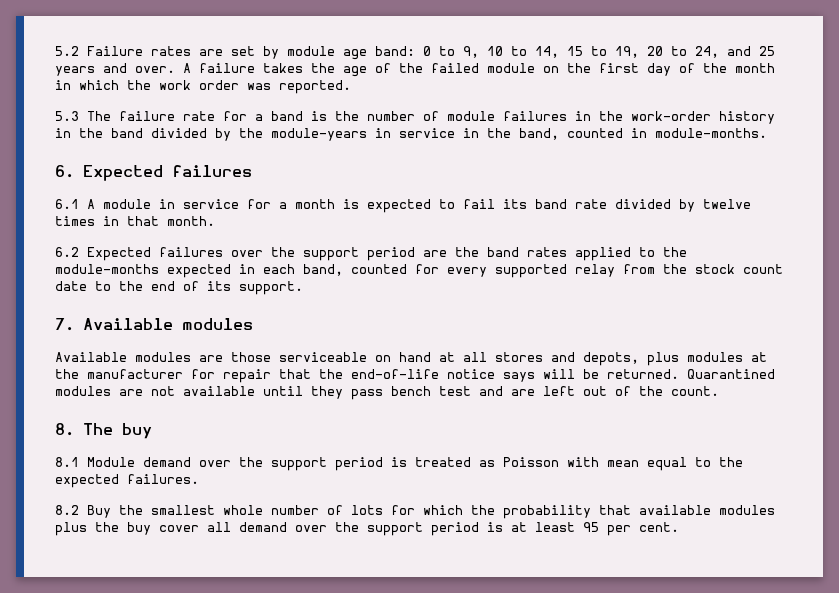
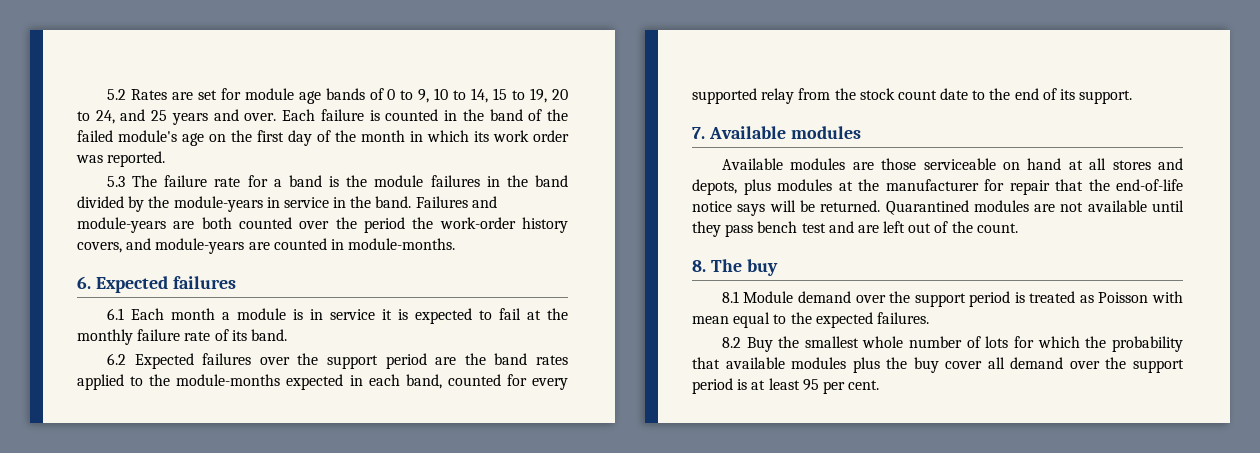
- 5.2 Failure rates are set by module age band: 0 to 9, 10 to 14, 15 to 19, 20 to 24, and 25 years and over.
+ 5.2 Rates are set for module age bands of 0 to 9, 10 to 14, 15 to 19, 20 to 24, and 25 years and over.
- A failure takes the age of the failed module on the first day of the month in which the work order was reported.
+ Each failure is counted in the band of the failed module's age on the first day of the month in which its work order was reported.
- 5.3 The failure rate for a band is the number of module failures in the work-order history in the band divided by the module-years in service in the band, counted in module-months.
+ 5.3 The failure rate for a band is the module failures in the band divided by the module-years in service in the band. Failures and module-years are both counted over the period the work-order history covers, and module-years are counted in module-months.
- 6.1 A module in service for a month is expected to fail its band rate divided by twelve times in that month.
+ 6.1 Each month a module is in service it is expected to fail at the monthly failure rate of its band.

